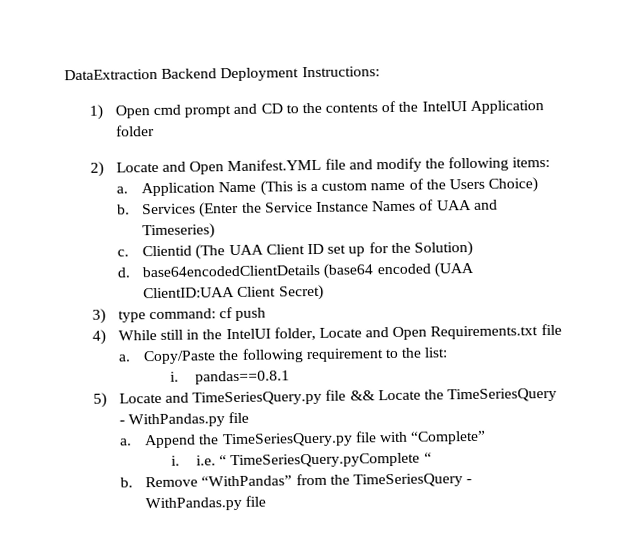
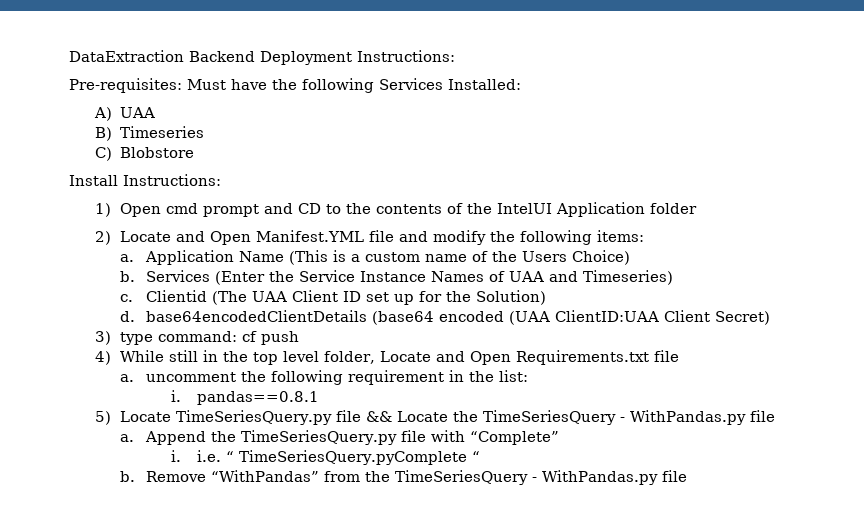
+ Pre-requisites: Must have the following Services Installed:
+ A) UAA
+ B) Timeseries
+ C) Blobstore
+ Install Instructions:
- 4) While still in the IntelUI folder, Locate and Open Requirements.txt file
+ 4) While still in the top level folder, Locate and Open Requirements.txt file
- a. Copy/Paste the following requirement to the list:
+ a. uncomment the following requirement in the list:
- 5) Locate and TimeSeriesQuery.py file && Locate the TimeSeriesQuery - WithPandas.py file
+ 5) Locate TimeSeriesQuery.py file && Locate the TimeSeriesQuery - WithPandas.py file

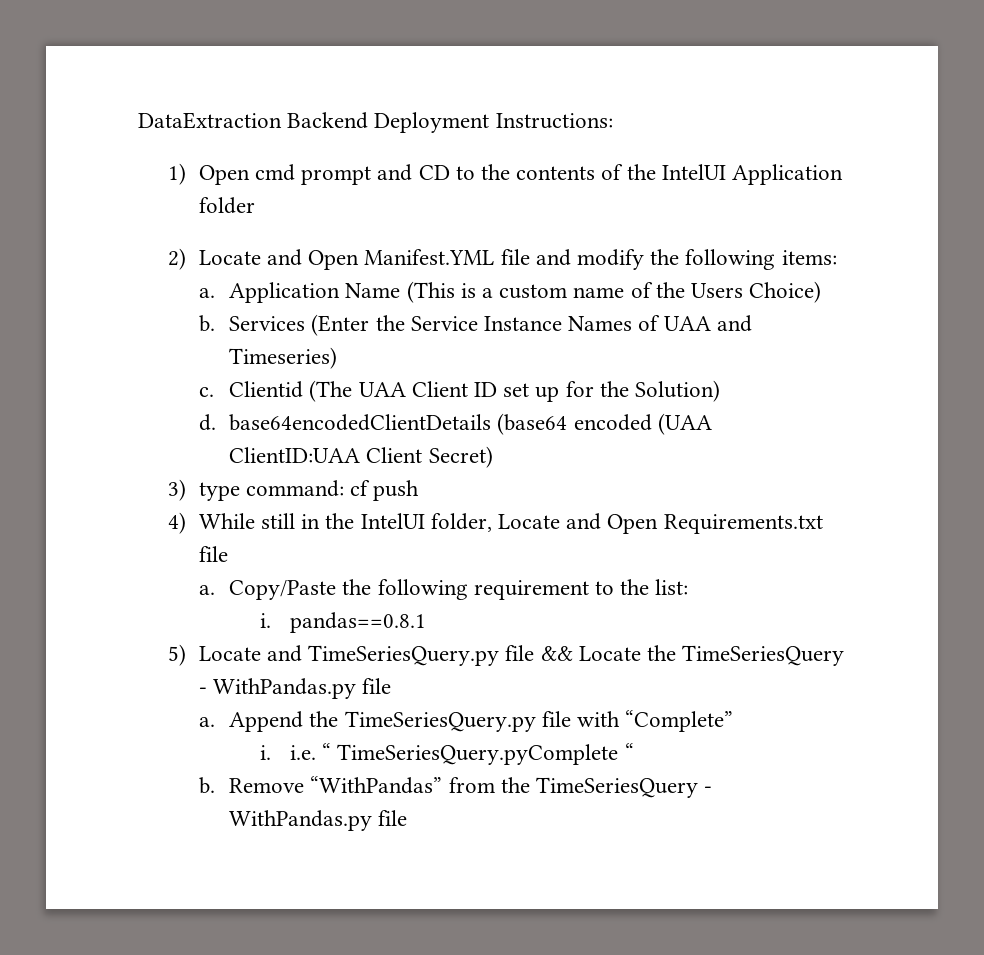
- Pre-requisites: Must have the following Services Installed:
- A) UAA
- B) Timeseries
- C) Blobstore
- Install Instructions:
- 4) While still in the top level folder, Locate and Open Requirements.txt file
+ 4) While still in the IntelUI folder, Locate and Open Requirements.txt file
- a. uncomment the following requirement in the list:
+ a. Copy/Paste the following requirement to the list:
- 5) Locate TimeSeriesQuery.py file && Locate the TimeSeriesQuery - WithPandas.py file
+ 5) Locate and TimeSeriesQuery.py file && Locate the TimeSeriesQuery - WithPandas.py file

